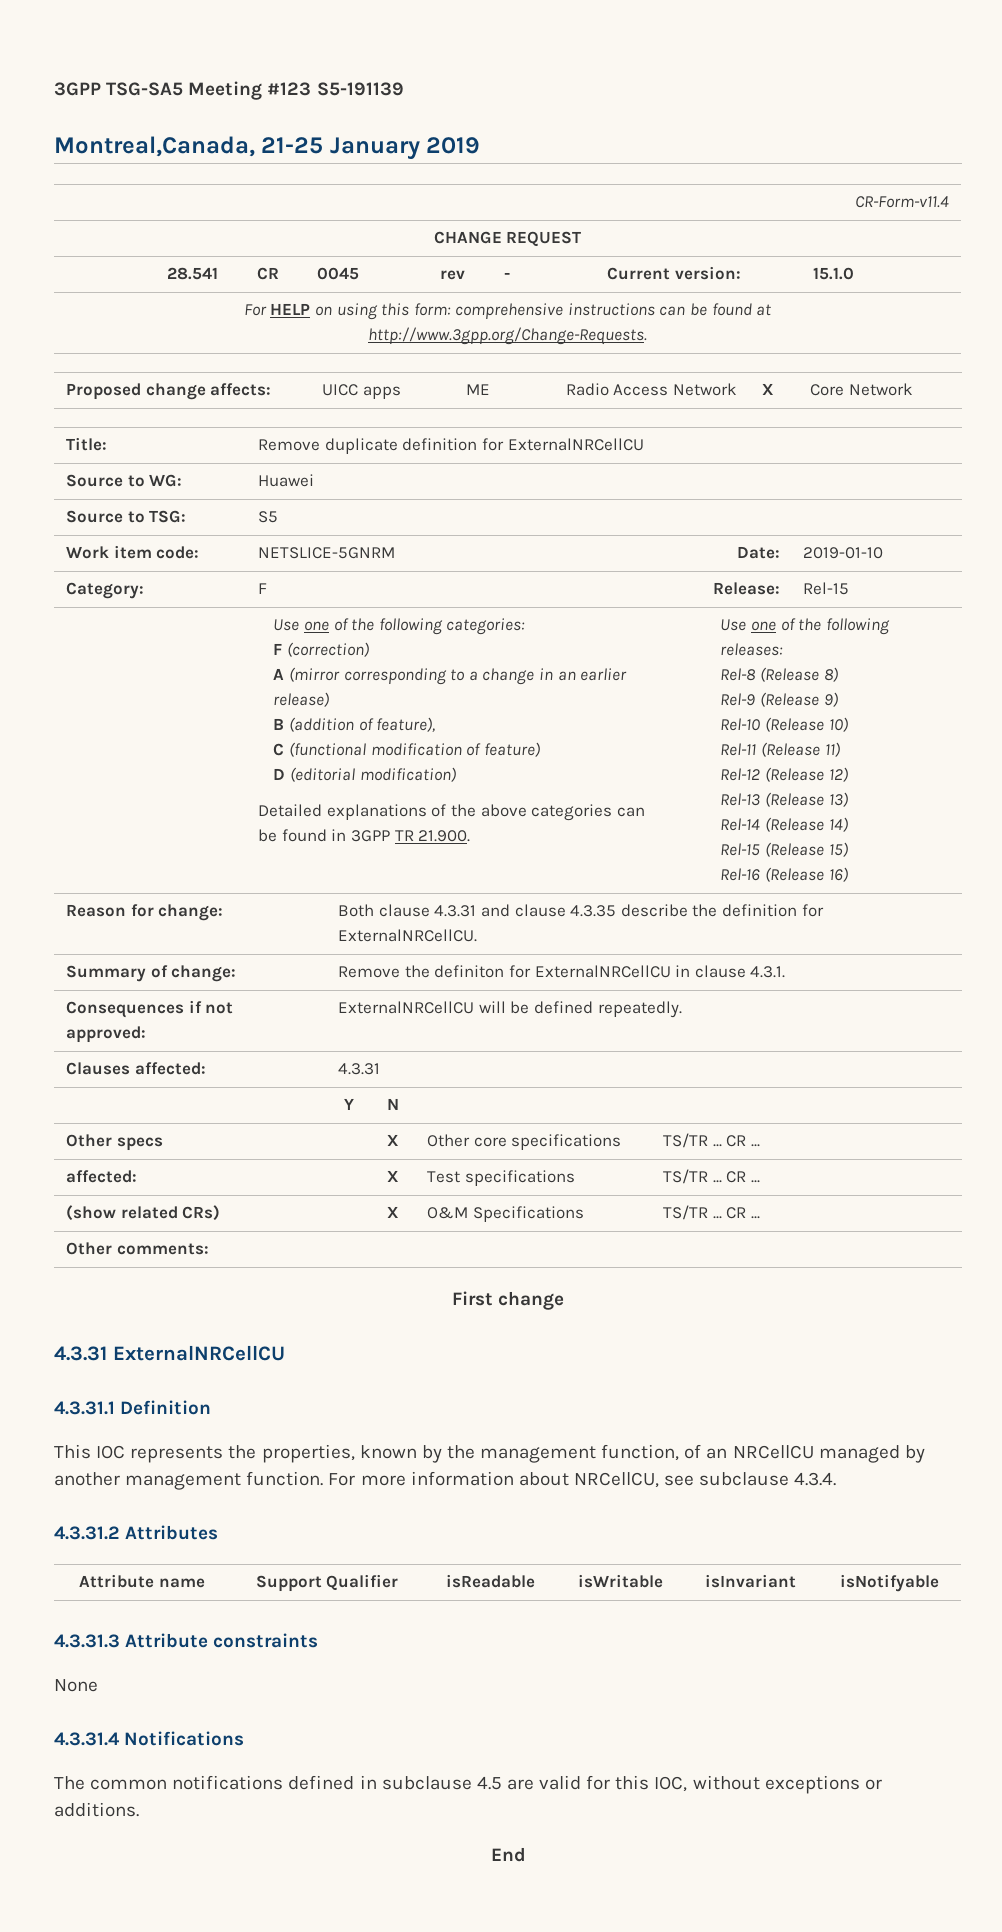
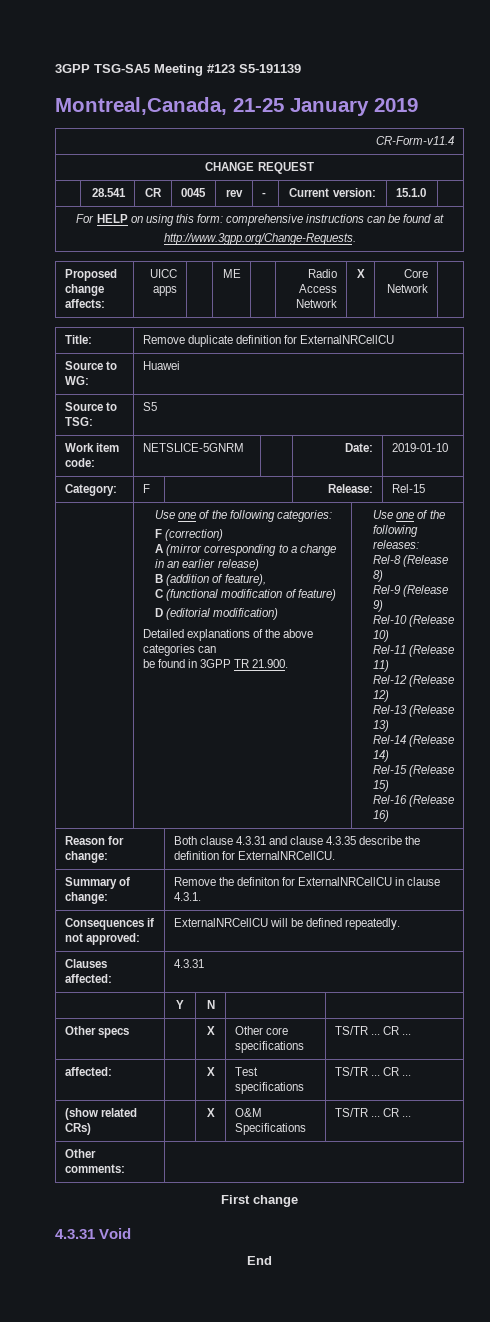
- 4.3.31 ExternalNRCellCU
- 4.3.31.1 Definition
- This IOC represents the properties, known by the management function, of an NRCellCU managed by another management function. For more information about NRCellCU, see subclause 4.3.4.
- 4.3.31.2 Attributes
- Attribute name | Support Qualifier | isReadable | isWritable | isInvariant | isNotifyable
- 4.3.31.3 Attribute constraints
- None
- 4.3.31.4 Notifications
- The common notifications defined in subclause 4.5 are valid for this IOC, without exceptions or additions.
+ 4.3.31 Void

